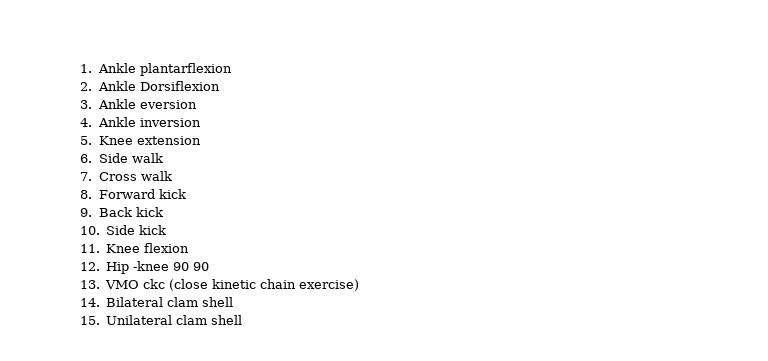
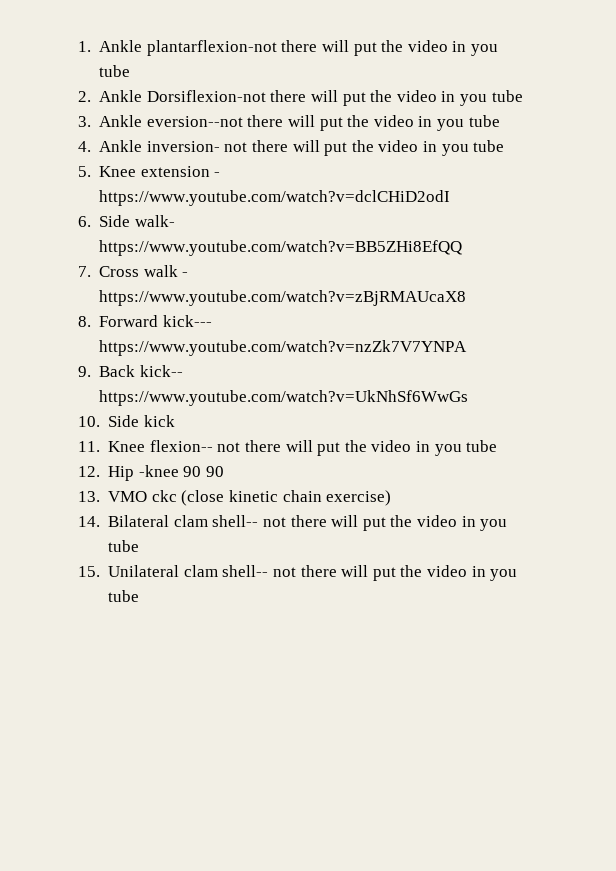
- 1. Ankle plantarflexion
- 2. Ankle Dorsiflexion
- 3. Ankle eversion
- 4. Ankle inversion
+ 1. Ankle plantarflexion-not there will put the video in you tube
+ 2. Ankle Dorsiflexion-not there will put the video in you tube
+ 3. Ankle eversion--not there will put the video in you tube
+ 4. Ankle inversion- not there will put the video in you tube
- 5. Knee extension
+ 5. Knee extension - https://www.youtube.com/watch?v=dclCHiD2odI
- 6. Side walk
+ 6. Side walk- https://www.youtube.com/watch?v=BB5ZHi8EfQQ
- 7. Cross walk
+ 7. Cross walk - https://www.youtube.com/watch?v=zBjRMAUcaX8
- 8. Forward kick
+ 8. Forward kick--- https://www.youtube.com/watch?v=nzZk7V7YNPA
- 9. Back kick
+ 9. Back kick-- https://www.youtube.com/watch?v=UkNhSf6WwGs
- 11. Knee flexion
+ 11. Knee flexion-- not there will put the video in you tube
- 14. Bilateral clam shell
- 15. Unilateral clam shell
+ 14. Bilateral clam shell-- not there will put the video in you tube
+ 15. Unilateral clam shell-- not there will put the video in you tube

